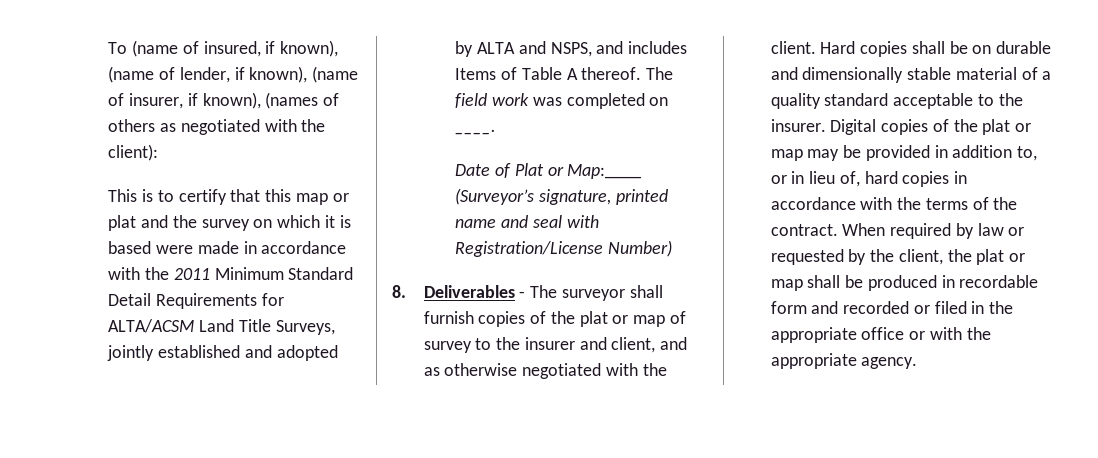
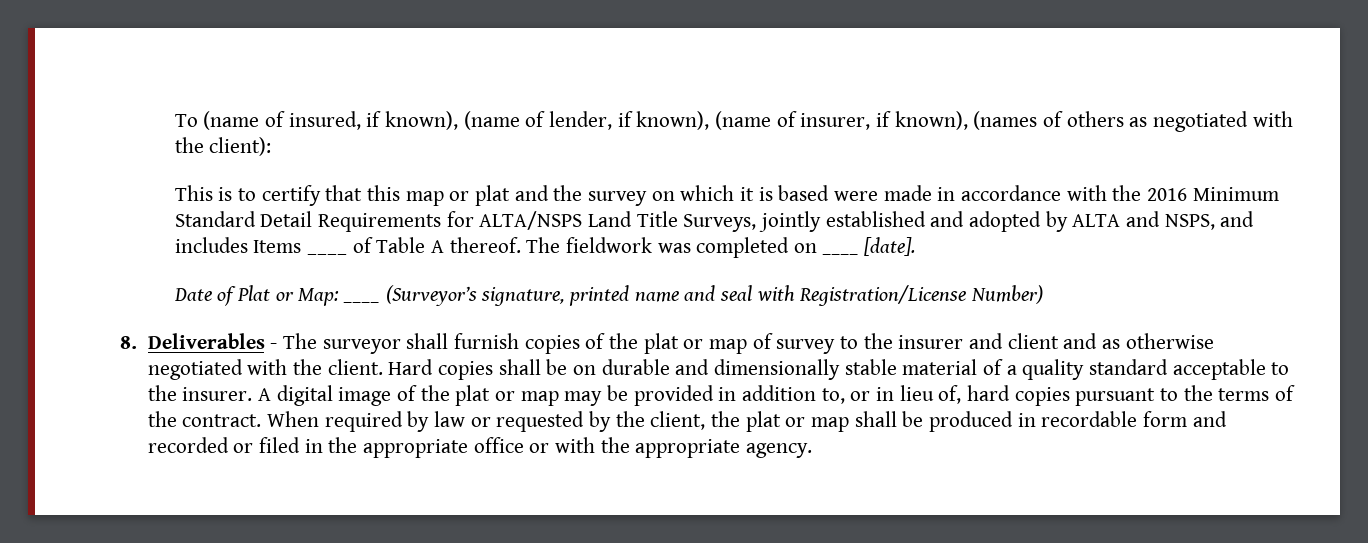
- This is to certify that this map or plat and the survey on which it is based were made in accordance with the 2011 Minimum Standard Detail Requirements for ALTA/ACSM Land Title Surveys, jointly established and adopted by ALTA and NSPS, and includes Items of Table A thereof.
+ This is to certify that this map or plat and the survey on which it is based were made in accordance with the 2016 Minimum Standard Detail Requirements for ALTA/NSPS Land Title Surveys, jointly established and adopted by ALTA and NSPS, and includes Items ____ of Table A thereof.
- The field work was completed on ____.
+ The fieldwork was completed on ____ [date].
- Date of Plat or Map:____ (Surveyor’s signature, printed name and seal with Registration/License Number)
+ Date of Plat or Map: ____ (Surveyor’s signature, printed name and seal with Registration/License Number)
- 8. Deliverables - The surveyor shall furnish copies of the plat or map of survey to the insurer and client, and as otherwise negotiated with the client.
+ 8. Deliverables - The surveyor shall furnish copies of the plat or map of survey to the insurer and client and as otherwise negotiated with the client.
- Digital copies of the plat or map may be provided in addition to, or in lieu of, hard copies in accordance with the terms of the contract.
+ A digital image of the plat or map may be provided in addition to, or in lieu of, hard copies pursuant to the terms of the contract.

